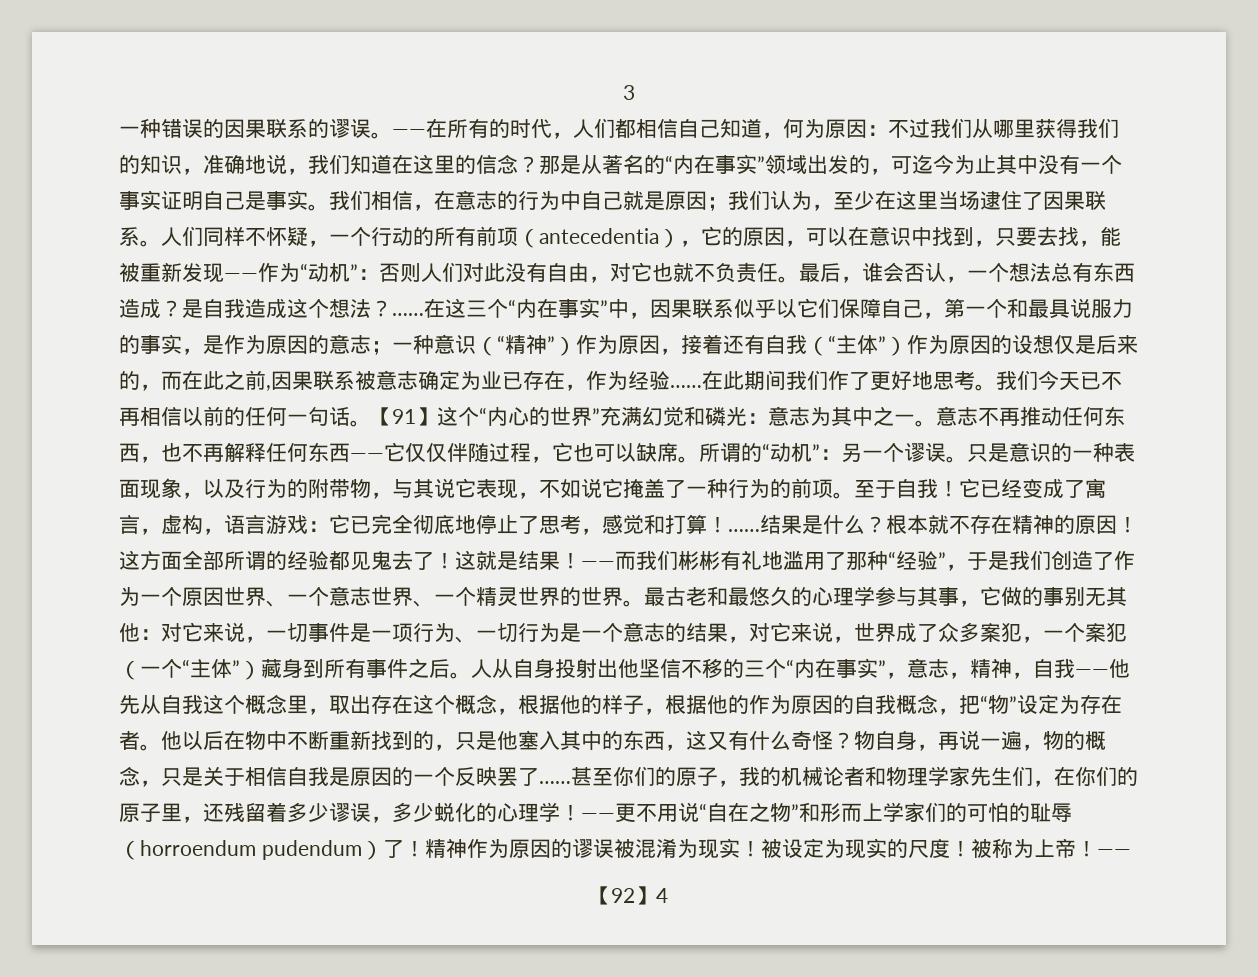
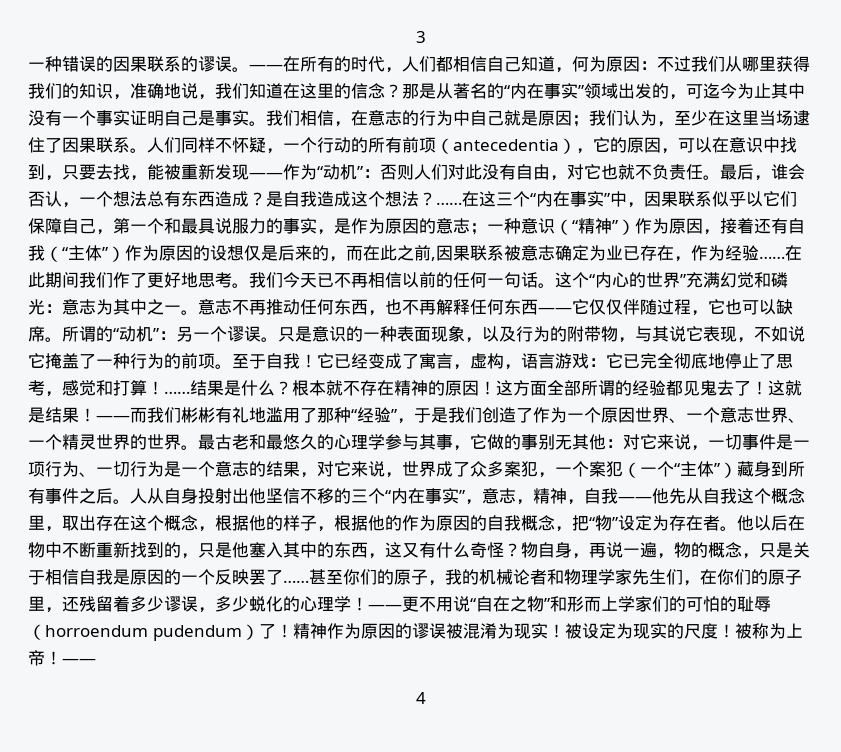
- 【91】这个“内心的世界”充满幻觉和磷光：意志为其中之一。
+ 这个“内心的世界”充满幻觉和磷光：意志为其中之一。
- 【92】4
+ 4

